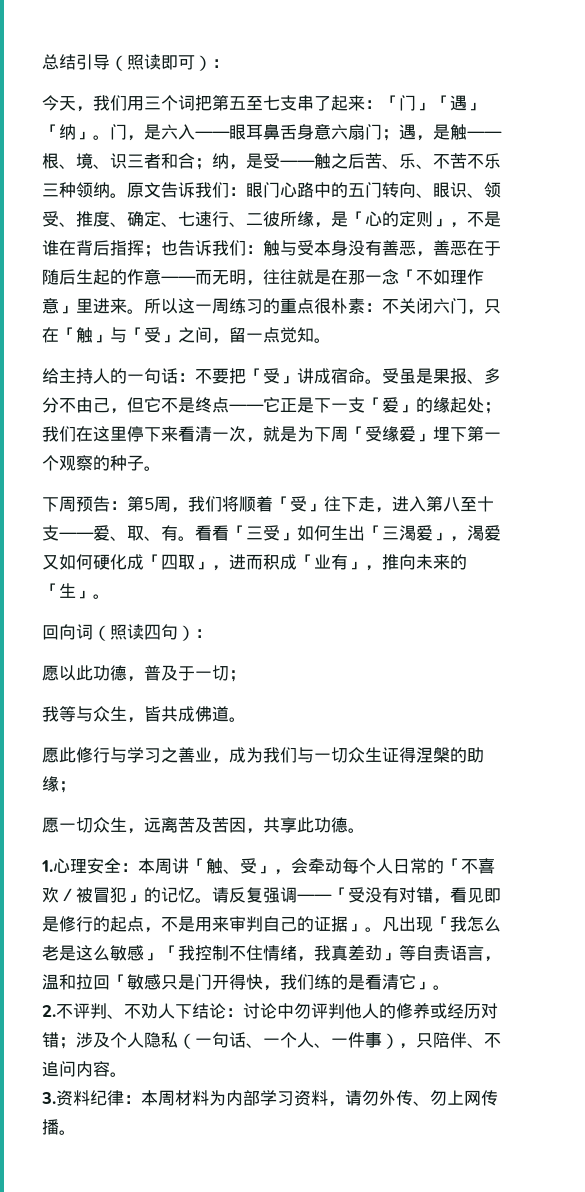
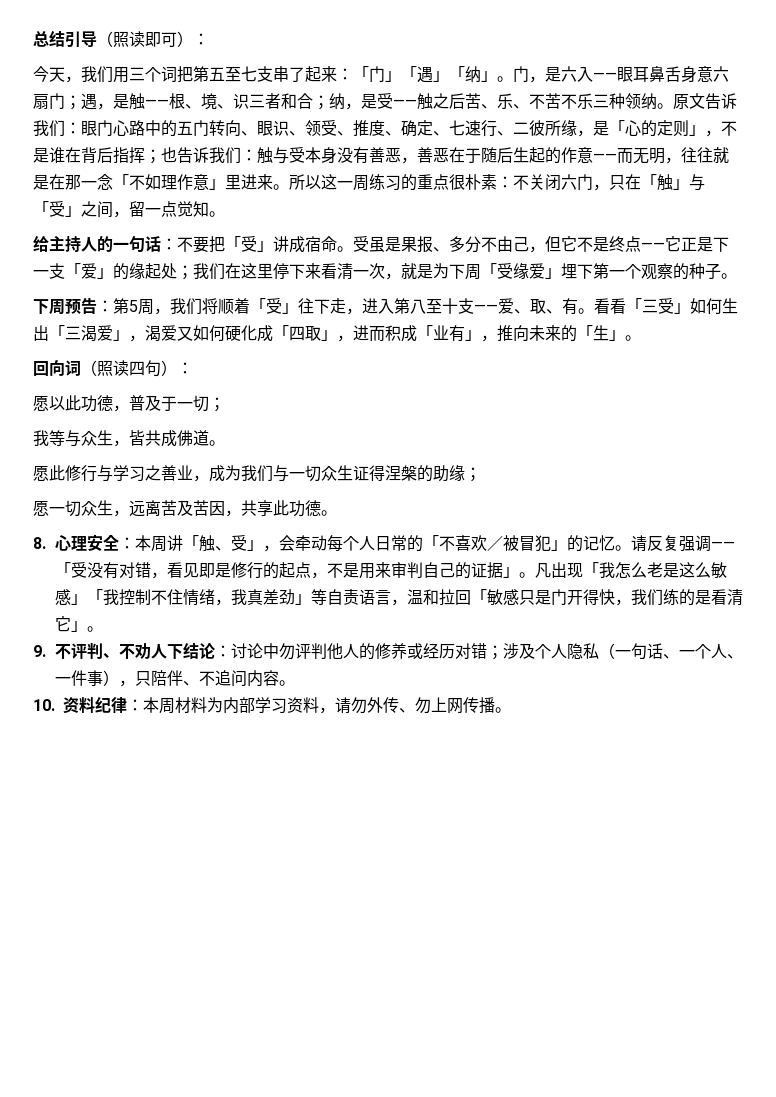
- 1.心理安全：本周讲「触、受」，会牵动每个人日常的「不喜欢／被冒犯」的记忆。
+ 8.心理安全：本周讲「触、受」，会牵动每个人日常的「不喜欢／被冒犯」的记忆。
- 2.不评判、不劝人下结论：讨论中勿评判他人的修养或经历对错；涉及个人隐私（一句话、一个人、一件事），只陪伴、不追问内容。
+ 9.不评判、不劝人下结论：讨论中勿评判他人的修养或经历对错；涉及个人隐私（一句话、一个人、一件事），只陪伴、不追问内容。
- 3.资料纪律：本周材料为内部学习资料，请勿外传、勿上网传播。
+ 10.资料纪律：本周材料为内部学习资料，请勿外传、勿上网传播。

